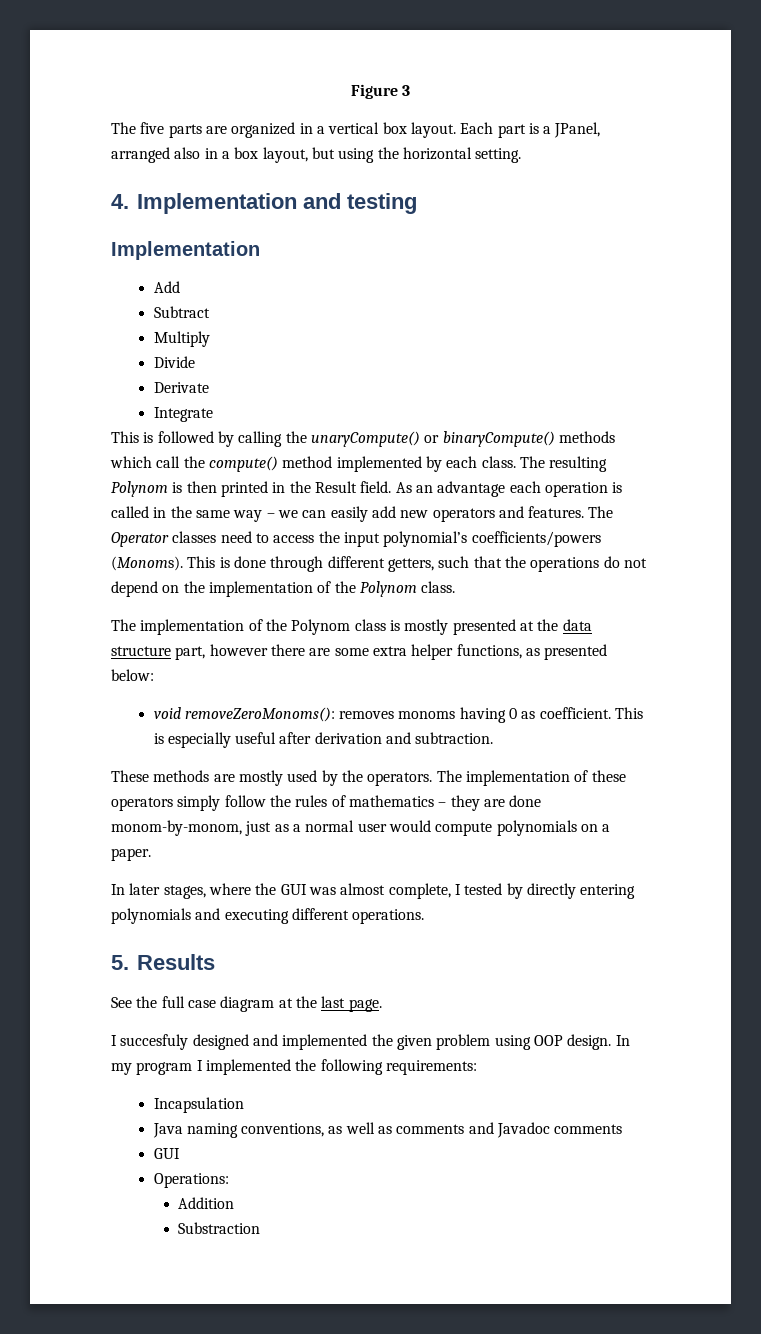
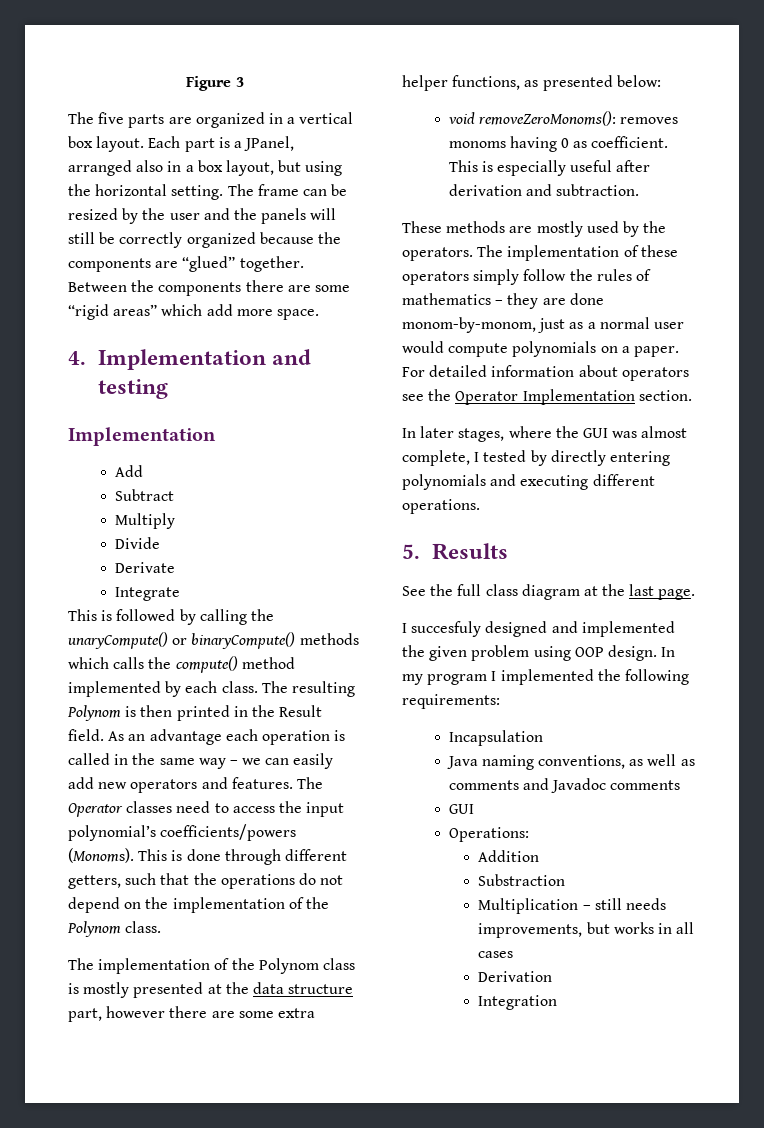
+ The frame can be resized by the user and the panels will still be correctly organized because the components are “glued” together. Between the components there are some “rigid areas” which add more space.
- This is followed by calling the unaryCompute() or binaryCompute() methods which call the compute() method implemented by each class.
+ This is followed by calling the unaryCompute() or binaryCompute() methods which calls the compute() method implemented by each class.
+ For detailed information about operators see the Operator Implementation section.
- See the full case diagram at the last page.
+ See the full class diagram at the last page.
+ Multiplication – still needs improvements, but works in all cases
+ Derivation
+ Integration

